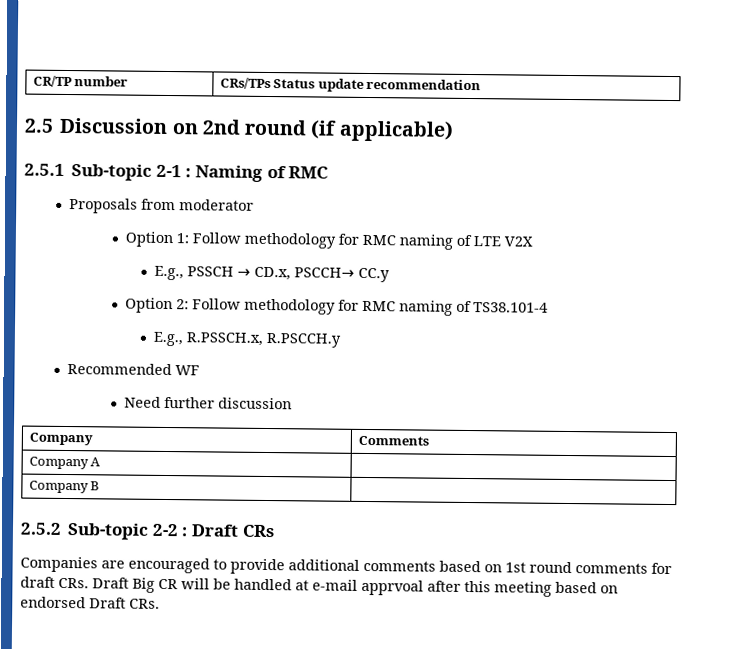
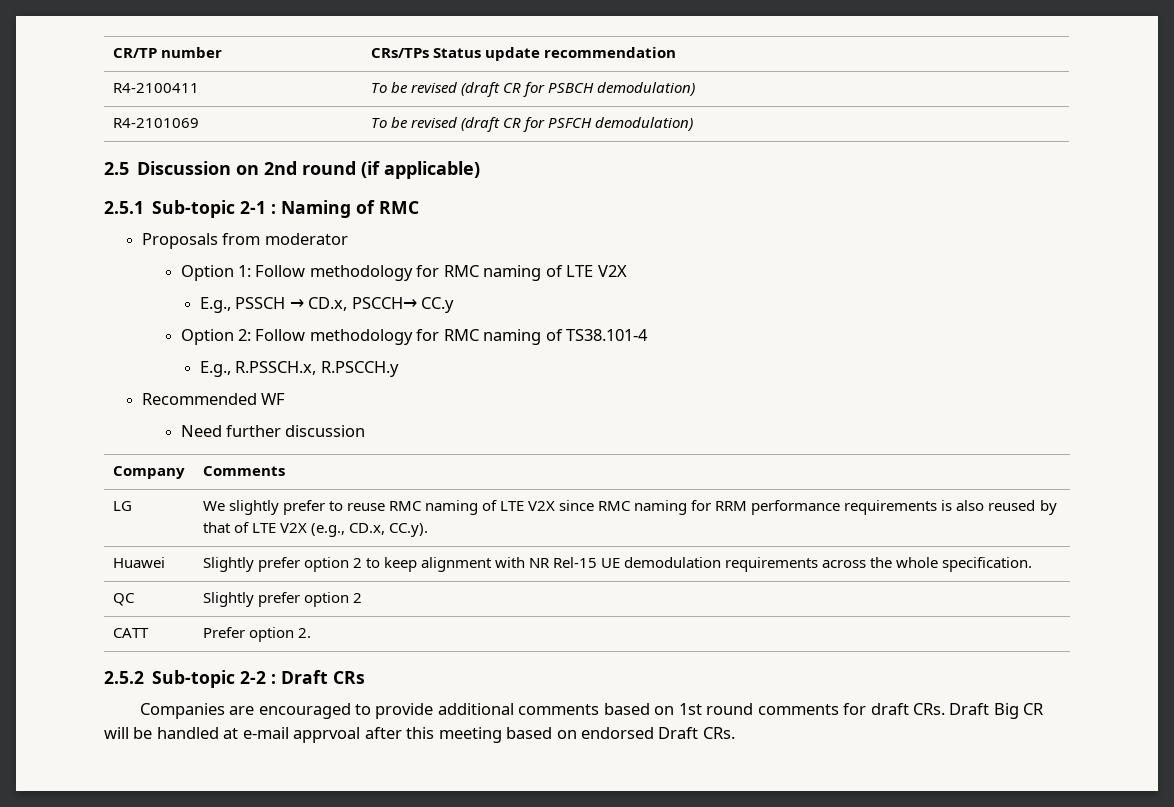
+ R4-2100411 | To be revised (draft CR for PSBCH demodulation)
+ R4-2101069 | To be revised (draft CR for PSFCH demodulation)
- Company A |
- Company B |
+ LG | We slightly prefer to reuse RMC naming of LTE V2X since RMC naming for RRM performance requirements is also reused by that of LTE V2X (e.g., CD.x, CC.y).
+ Huawei | Slightly prefer option 2 to keep alignment with NR Rel-15 UE demodulation requirements across the whole specification.
+ QC | Slightly prefer option 2
+ CATT | Prefer option 2.

